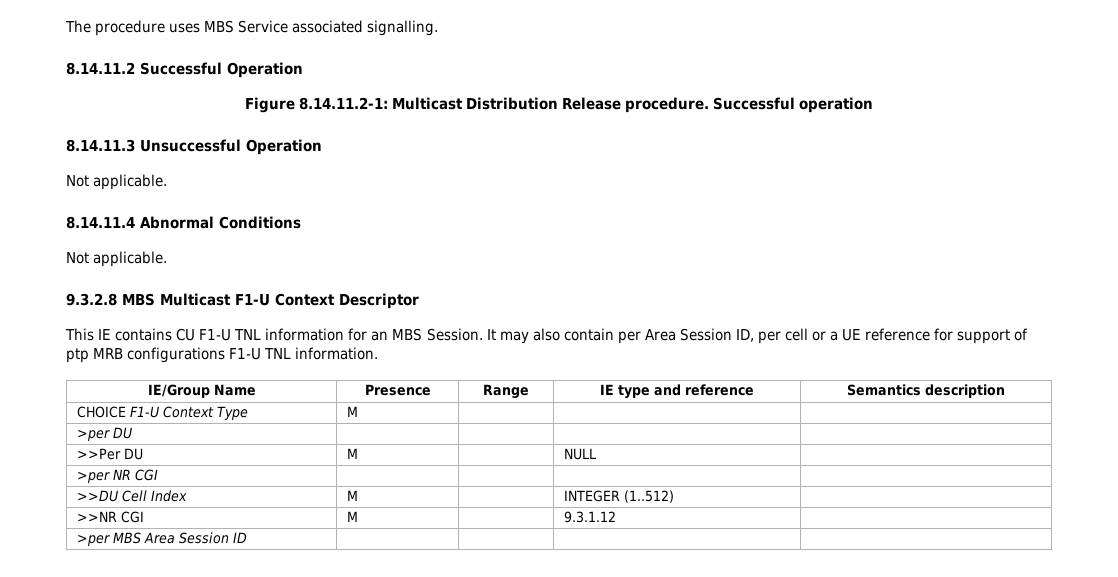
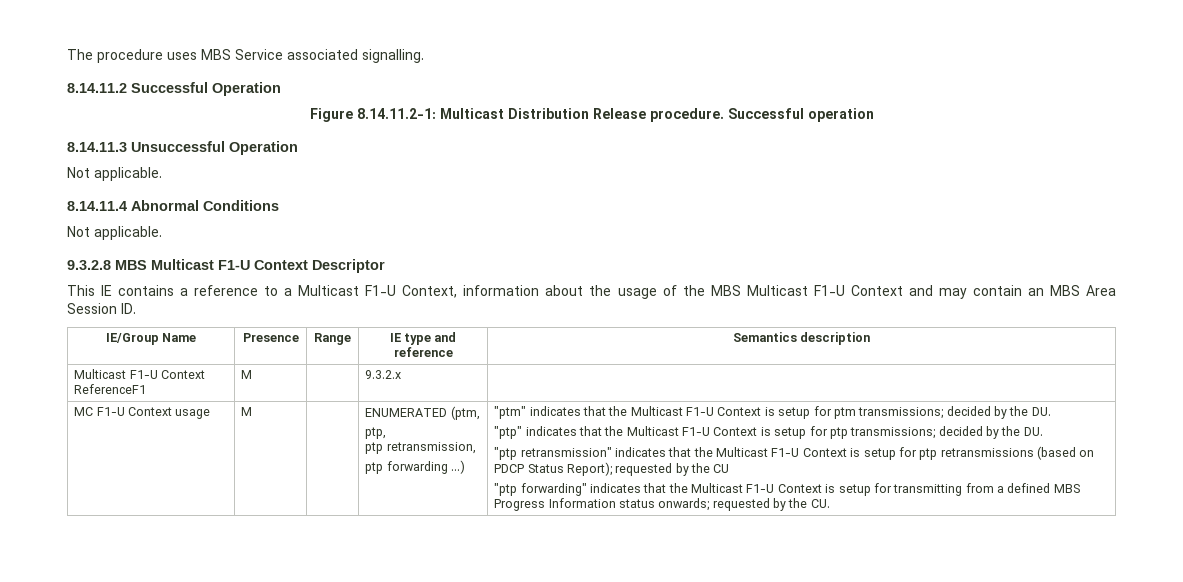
- This IE contains CU F1-U TNL information for an MBS Session. It may also contain per Area Session ID, per cell or a UE reference for support of ptp MRB configurations F1-U TNL information.
+ This IE contains a reference to a Multicast F1-U Context, information about the usage of the MBS Multicast F1-U Context and may contain an MBS Area Session ID.
- CHOICE F1-U Context Type | M | | |
- >per DU | | | |
- >>Per DU | M | | NULL |
- >per NR CGI | | | |
- >>DU Cell Index | M | | INTEGER (1..512) |
- >>NR CGI | M | | 9.3.1.12 |
- >per MBS Area Session ID | | | |
+ Multicast F1-U Context ReferenceF1 | M | | 9.3.2.x |
+ MC F1-U Context usage | M | | ENUMERATED (ptm,
+ ptp,
+ ptp retransmission,
+ ptp forwarding ...) | "ptm" indicates that the Multicast F1-U Context is setup for ptm transmissions; decided by the DU.
+ "ptp" indicates that the Multicast F1-U Context is setup for ptp transmissions; decided by the DU.
+ "ptp retransmission" indicates that the Multicast F1-U Context is setup for ptp retransmissions (based on PDCP Status Report); requested by the CU
+ "ptp forwarding" indicates that the Multicast F1-U Context is setup for transmitting from a defined MBS Progress Information status onwards; requested by the CU.

